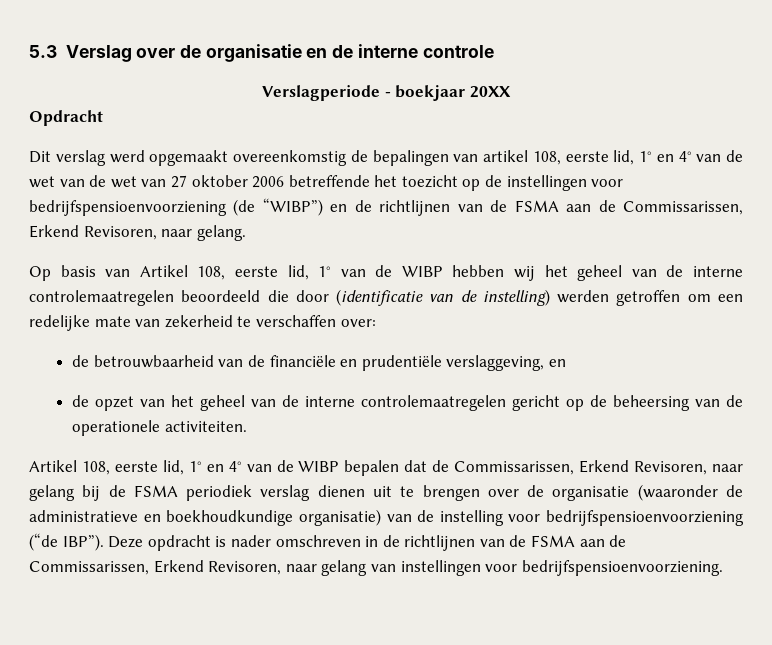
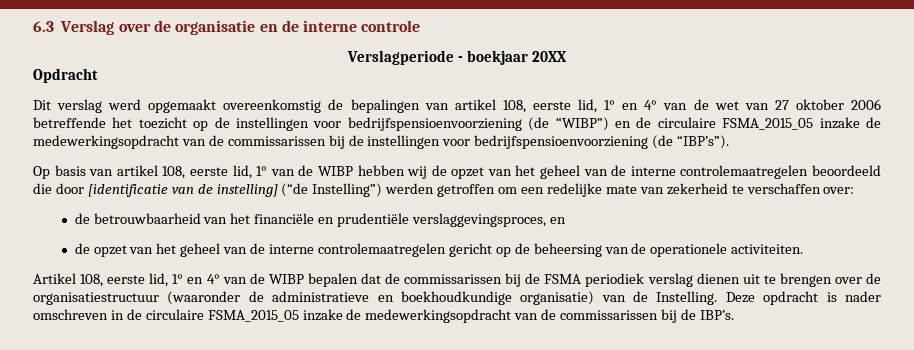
- 5.3 Verslag over de organisatie en de interne controle
+ 6.3 Verslag over de organisatie en de interne controle
- Dit verslag werd opgemaakt overeenkomstig de bepalingen van artikel 108, eerste lid, 1° en 4° van de wet van de wet van 27 oktober 2006 betreffende het toezicht op de instellingen voor bedrijfspensioenvoorziening (de “WIBP”) en de richtlijnen van de FSMA aan de Commissarissen, Erkend Revisoren, naar gelang.
+ Dit verslag werd opgemaakt overeenkomstig de bepalingen van artikel 108, eerste lid, 1° en 4° van de wet van 27 oktober 2006 betreffende het toezicht op de instellingen voor bedrijfspensioenvoorziening (de “WIBP”) en de circulaire FSMA_2015_05 inzake de medewerkingsopdracht van de commissarissen bij de instellingen voor bedrijfspensioenvoorziening (de “IBP’s”).
- Op basis van Artikel 108, eerste lid, 1° van de WIBP hebben wij het geheel van de interne controlemaatregelen beoordeeld die door (identificatie van de instelling) werden getroffen om een redelijke mate van zekerheid te verschaffen over:
+ Op basis van artikel 108, eerste lid, 1° van de WIBP hebben wij de opzet van het geheel van de interne controlemaatregelen beoordeeld die door [identificatie van de instelling] (“de Instelling”) werden getroffen om een redelijke mate van zekerheid te verschaffen over:
- de betrouwbaarheid van de financiële en prudentiële verslaggeving, en
+ de betrouwbaarheid van het financiële en prudentiële verslaggevingsproces, en
- Artikel 108, eerste lid, 1° en 4° van de WIBP bepalen dat de Commissarissen, Erkend Revisoren, naar gelang bij de FSMA periodiek verslag dienen uit te brengen over de organisatie (waaronder de administratieve en boekhoudkundige organisatie) van de instelling voor bedrijfspensioenvoorziening (“de IBP”).
+ Artikel 108, eerste lid, 1° en 4° van de WIBP bepalen dat de commissarissen bij de FSMA periodiek verslag dienen uit te brengen over de organisatiestructuur (waaronder de administratieve en boekhoudkundige organisatie) van de Instelling.
- Deze opdracht is nader omschreven in de richtlijnen van de FSMA aan de Commissarissen, Erkend Revisoren, naar gelang van instellingen voor bedrijfspensioenvoorziening.
+ Deze opdracht is nader omschreven in de circulaire FSMA_2015_05 inzake de medewerkingsopdracht van de commissarissen bij de IBP’s.

